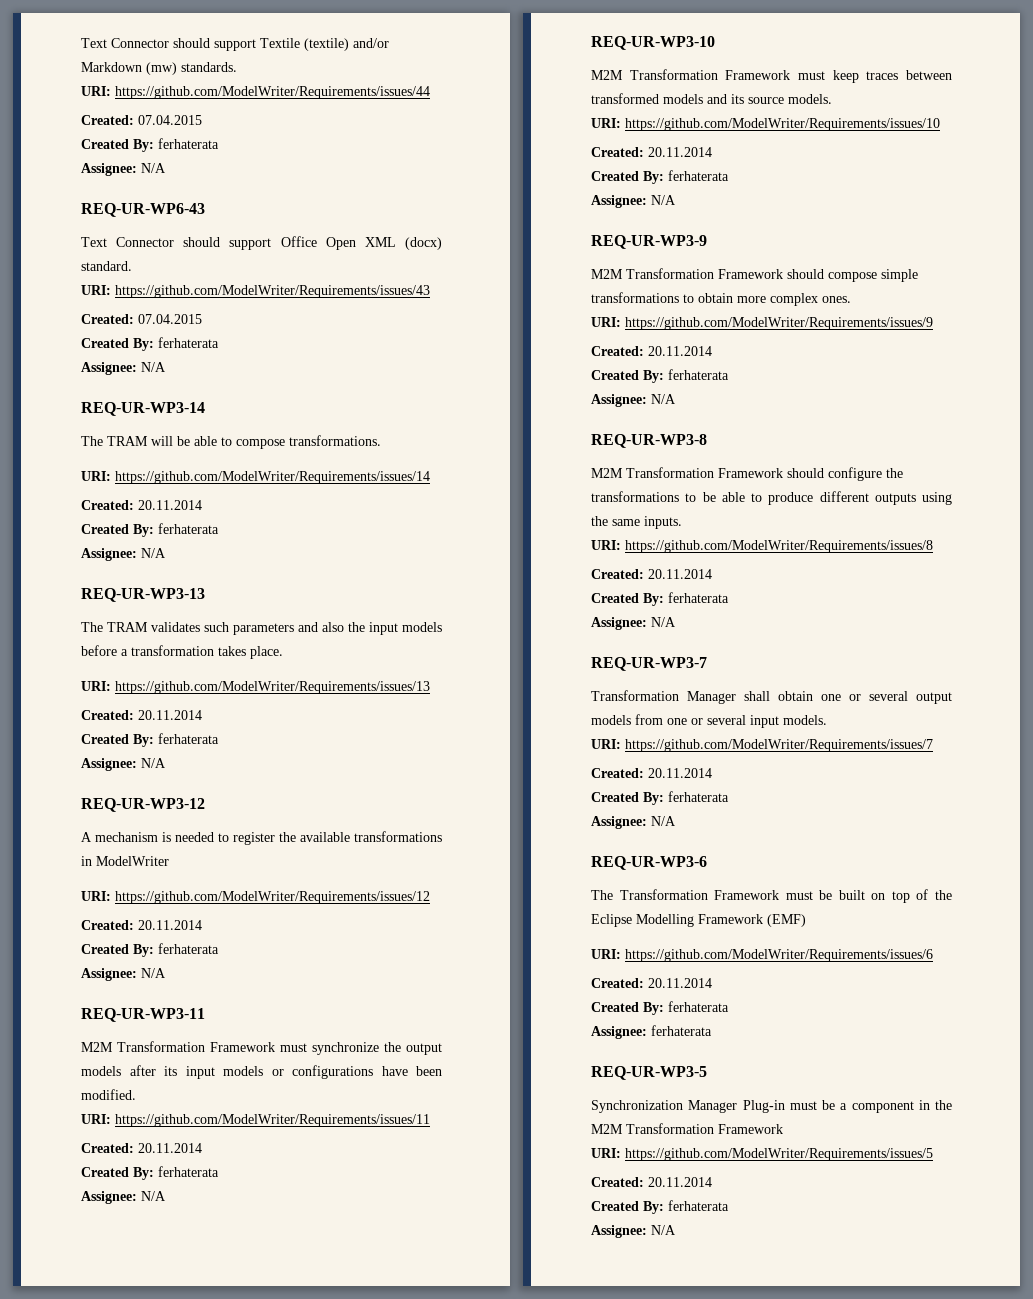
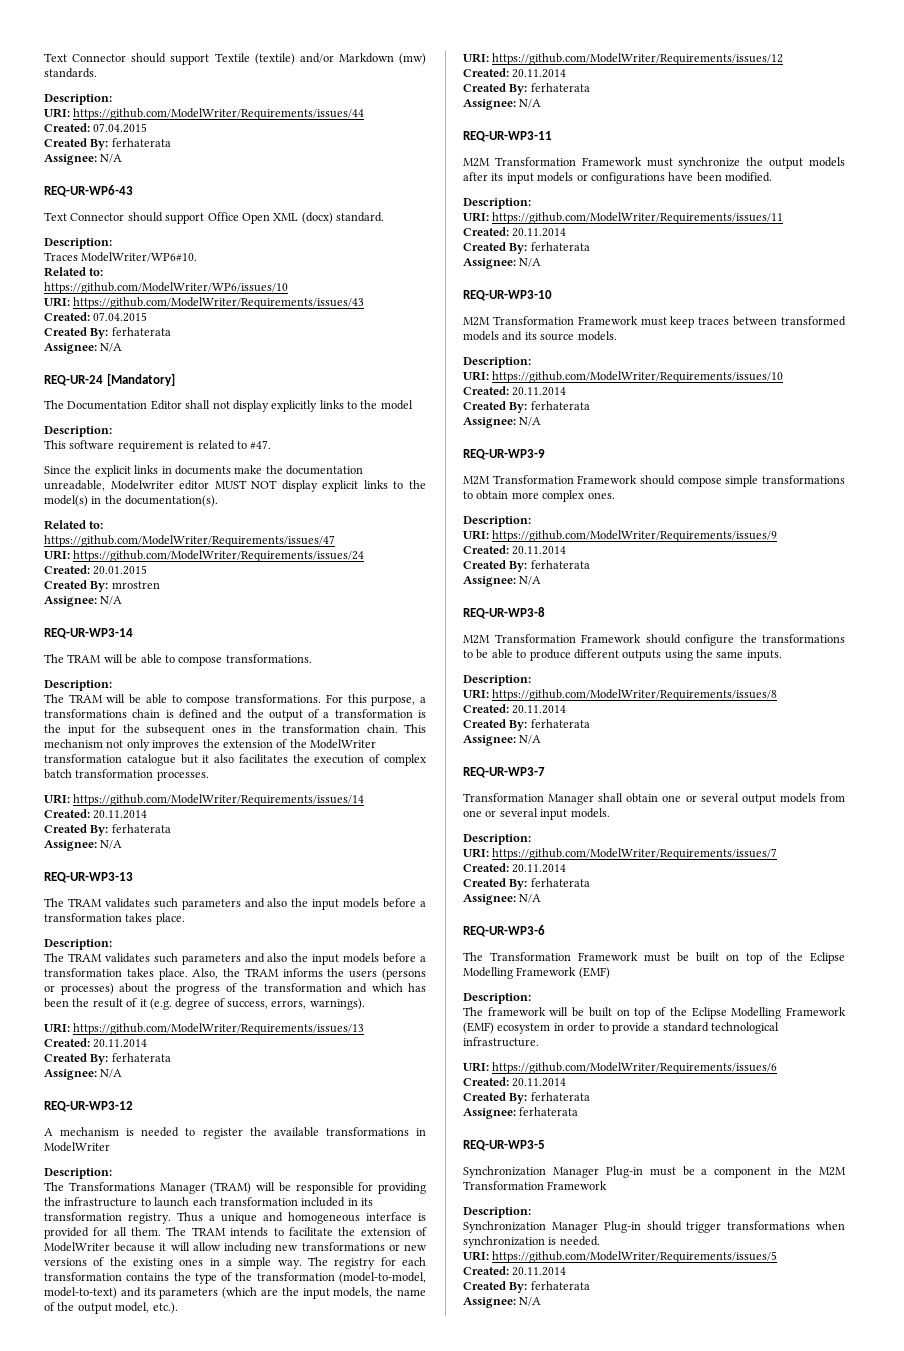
  Text Connector should support Textile (textile) and/or Markdown (mw) standards.
+ Description:
  Text Connector should support Office Open XML (docx) standard.
+ Description:
+ Traces ModelWriter/WP6#10.
+ Related to:
+ https://github.com/ModelWriter/WP6/issues/10
+ REQ-UR-24 [Mandatory]
+ The Documentation Editor shall not display explicitly links to the model
+ Description:
+ This software requirement is related to #47.
+ Since the explicit links in documents make the documentation unreadable, Modelwriter editor MUST NOT display explicit links to the model(s) in the documentation(s).
+ Related to:
+ https://github.com/ModelWriter/Requirements/issues/47
+ URI: https://github.com/ModelWriter/Requirements/issues/24
+ Created: 20.01.2015
+ Created By: mrostren
+ Assignee: N/A
  REQ-UR-WP3-14
  The TRAM will be able to compose transformations.
+ Description:
+ The TRAM will be able to compose transformations. For this purpose, a transformations chain is defined and the output of a transformation is the input for the subsequent ones in the transformation chain. This mechanism not only improves the extension of the ModelWriter transformation catalogue but it also facilitates the execution of complex batch transformation processes.
  REQ-UR-WP3-13
  The TRAM validates such parameters and also the input models before a transformation takes place.
+ Description:
+ The TRAM validates such parameters and also the input models before a transformation takes place. Also, the TRAM informs the users (persons or processes) about the progress of the transformation and which has been the result of it (e.g. degree of success, errors, warnings).
  A mechanism is needed to register the available transformations in ModelWriter
+ Description:
+ The Transformations Manager (TRAM) will be responsible for providing the infrastructure to launch each transformation included in its transformation registry. Thus a unique and homogeneous interface is provided for all them. The TRAM intends to facilitate the extension of ModelWriter because it will allow including new transformations or new versions of the existing ones in a simple way. The registry for each transformation contains the type of the transformation (model-to-model, model-to-text) and its parameters (which are the input models, the name of the output model, etc.).
  M2M Transformation Framework must synchronize the output models after its input models or configurations have been modified.
+ Description:
  M2M Transformation Framework must keep traces between transformed models and its source models.
+ Description:
  M2M Transformation Framework should compose simple transformations to obtain more complex ones.
+ Description:
  M2M Transformation Framework should configure the transformations to be able to produce different outputs using the same inputs.
+ Description:
  Transformation Manager shall obtain one or several output models from one or several input models.
+ Description:
  The Transformation Framework must be built on top of the Eclipse Modelling Framework (EMF)
+ Description:
+ The framework will be built on top of the Eclipse Modelling Framework (EMF) ecosystem in order to provide a standard technological infrastructure.
  Synchronization Manager Plug-in must be a component in the M2M Transformation Framework
+ Description:
+ Synchronization Manager Plug-in should trigger transformations when synchronization is needed.

